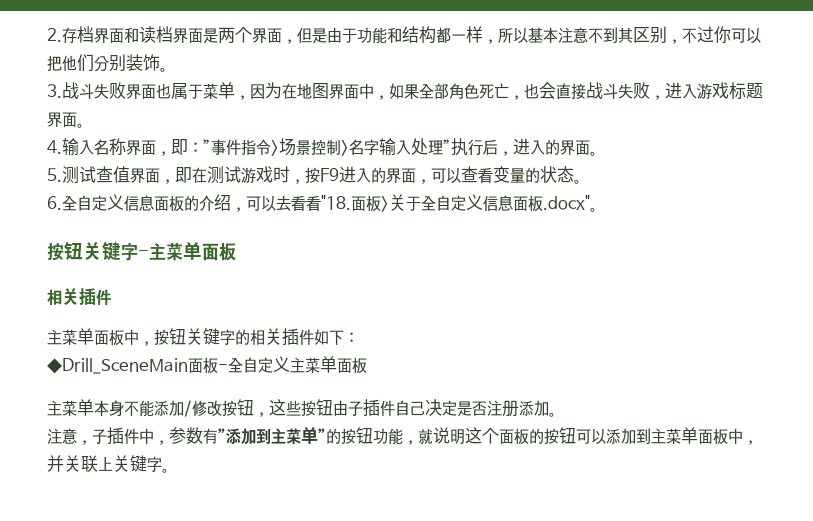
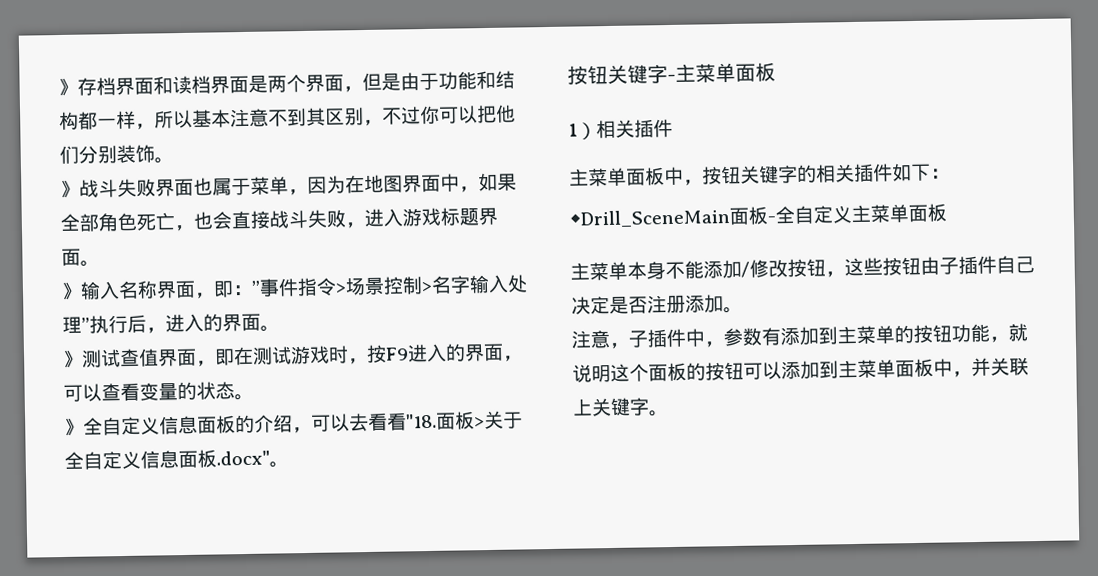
- 2.存档界面和读档界面是两个界面，但是由于功能和结构都一样，所以基本注意不到其区别，不过你可以把他们分别装饰。
+ 》存档界面和读档界面是两个界面，但是由于功能和结构都一样，所以基本注意不到其区别，不过你可以把他们分别装饰。
- 3.战斗失败界面也属于菜单，因为在地图界面中，如果全部角色死亡，也会直接战斗失败，进入游戏标题界面。
+ 》战斗失败界面也属于菜单，因为在地图界面中，如果全部角色死亡，也会直接战斗失败，进入游戏标题界面。
- 4.输入名称界面，即：”事件指令>场景控制>名字输入处理”执行后，进入的界面。
+ 》输入名称界面，即：”事件指令>场景控制>名字输入处理”执行后，进入的界面。
- 5.测试查值界面，即在测试游戏时，按F9进入的界面，可以查看变量的状态。
+ 》测试查值界面，即在测试游戏时，按F9进入的界面，可以查看变量的状态。
- 6.全自定义信息面板的介绍，可以去看看"18.面板>关于全自定义信息面板.docx"。
+ 》全自定义信息面板的介绍，可以去看看"18.面板>关于全自定义信息面板.docx"。
  按钮关键字-主菜单面板
- 相关插件
+ 1）相关插件
- 注意，子插件中，参数有”添加到主菜单”的按钮功能，就说明这个面板的按钮可以添加到主菜单面板中，并关联上关键字。
+ 注意，子插件中，参数有添加到主菜单的按钮功能，就说明这个面板的按钮可以添加到主菜单面板中，并关联上关键字。

